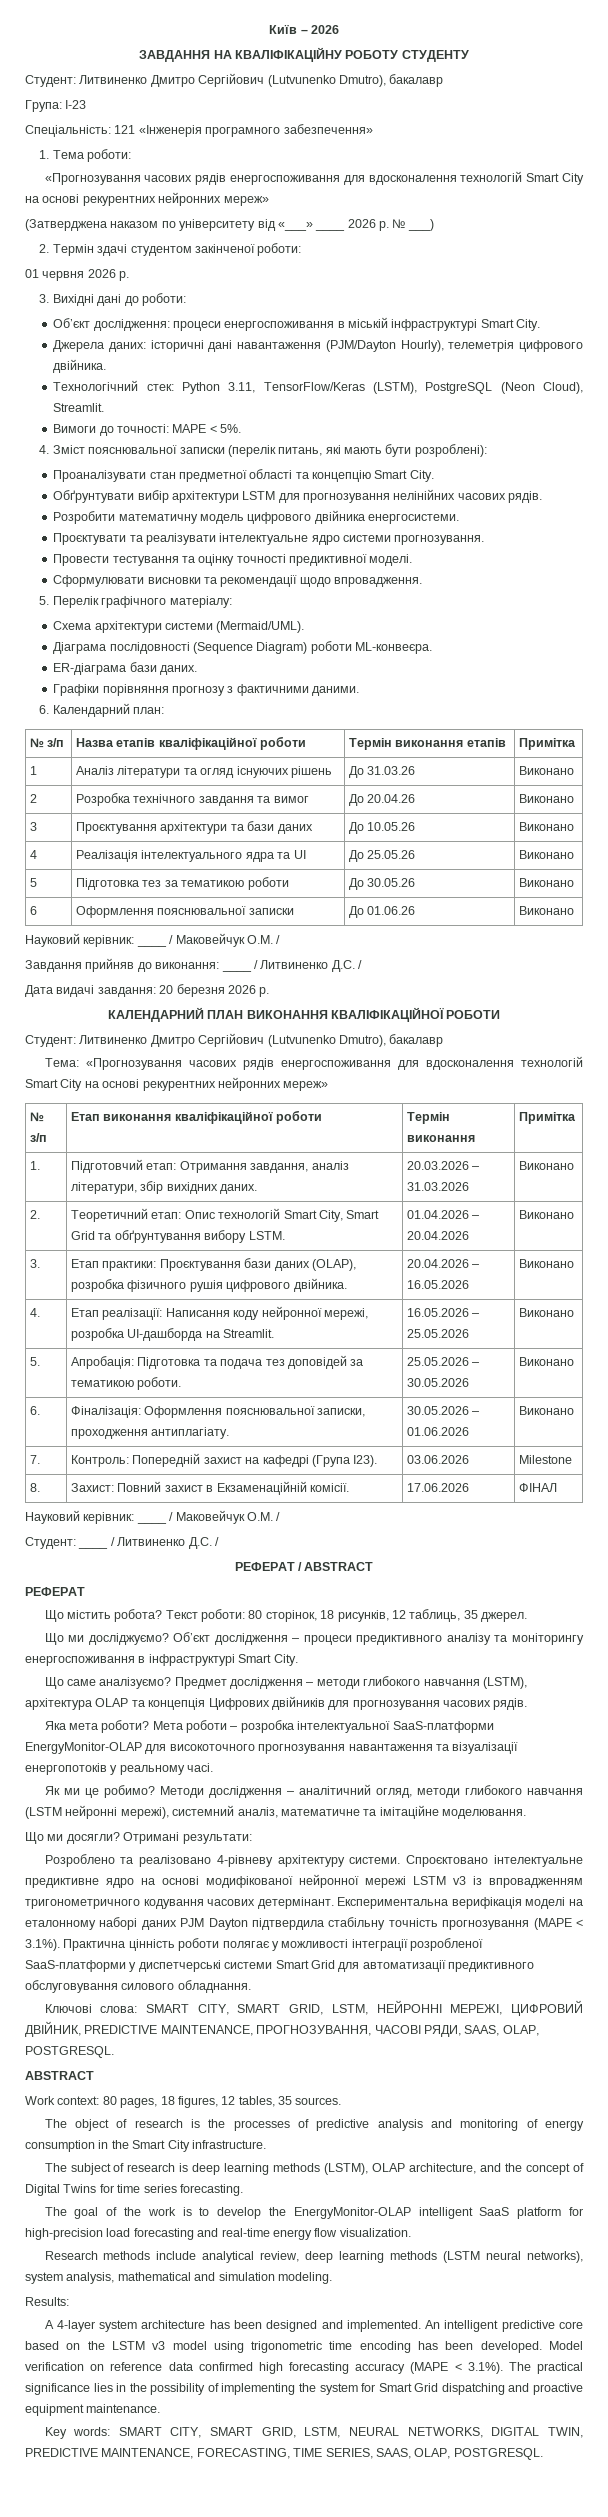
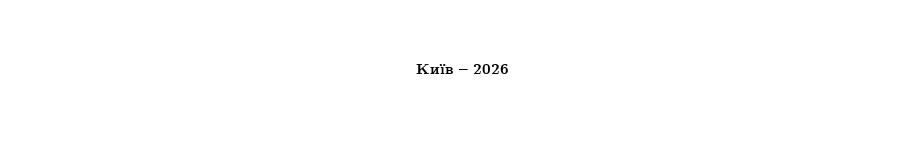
- ЗАВДАННЯ НА КВАЛІФІКАЦІЙНУ РОБОТУ СТУДЕНТУ
- Студент: Литвиненко Дмитро Сергійович (Lutvunenko Dmutro), бакалавр
- Група: І-23
- Спеціальність: 121 «Інженерія програмного забезпечення»
- 1. Тема роботи:
- «Прогнозування часових рядів енергоспоживання для вдосконалення технологій Smart City на основі рекурентних нейронних мереж»
- (Затверджена наказом по університету від «___» ____ 2026 р. № ___)
- 2. Термін здачі студентом закінченої роботи:
- 01 червня 2026 р.
- 3. Вихідні дані до роботи:
- Об’єкт дослідження: процеси енергоспоживання в міській інфраструктурі Smart City.
- Джерела даних: історичні дані навантаження (PJM/Dayton Hourly), телеметрія цифрового двійника.
- Технологічний стек: Python 3.11, TensorFlow/Keras (LSTM), PostgreSQL (Neon Cloud), Streamlit.
- Вимоги до точності: MAPE < 5%.
- 4. Зміст пояснювальної записки (перелік питань, які мають бути розроблені):
- Проаналізувати стан предметної області та концепцію Smart City.
- Обґрунтувати вибір архітектури LSTM для прогнозування нелінійних часових рядів.
- Розробити математичну модель цифрового двійника енергосистеми.
- Проєктувати та реалізувати інтелектуальне ядро системи прогнозування.
- Провести тестування та оцінку точності предиктивної моделі.
- Сформулювати висновки та рекомендації щодо впровадження.
- 5. Перелік графічного матеріалу:
- Схема архітектури системи (Mermaid/UML).
- Діаграма послідовності (Sequence Diagram) роботи ML-конвеєра.
- ER-діаграма бази даних.
- Графіки порівняння прогнозу з фактичними даними.
- 6. Календарний план:
- № з/п | Назва етапів кваліфікаційної роботи | Термін виконання етапів | Примітка
- 1 | Аналіз літератури та огляд існуючих рішень | До 31.03.26 | Виконано
- 2 | Розробка технічного завдання та вимог | До 20.04.26 | Виконано
- 3 | Проєктування архітектури та бази даних | До 10.05.26 | Виконано
- 4 | Реалізація інтелектуального ядра та UI | До 25.05.26 | Виконано
- 5 | Підготовка тез за тематикою роботи | До 30.05.26 | Виконано
- 6 | Оформлення пояснювальної записки | До 01.06.26 | Виконано
- Науковий керівник: ____ / Маковейчук О.М. /
- Завдання прийняв до виконання: ____ / Литвиненко Д.С. /
- Дата видачі завдання: 20 березня 2026 р.
- КАЛЕНДАРНИЙ ПЛАН ВИКОНАННЯ КВАЛІФІКАЦІЙНОЇ РОБОТИ
- Студент: Литвиненко Дмитро Сергійович (Lutvunenko Dmutro), бакалавр
- Тема: «Прогнозування часових рядів енергоспоживання для вдосконалення технологій Smart City на основі рекурентних нейронних мереж»
- № з/п | Етап виконання кваліфікаційної роботи | Термін виконання | Примітка
- 1. | Підготовчий етап: Отримання завдання, аналіз літератури, збір вихідних даних. | 20.03.2026 – 31.03.2026 | Виконано
- 2. | Теоретичний етап: Опис технологій Smart City, Smart Grid та обґрунтування вибору LSTM. | 01.04.2026 – 20.04.2026 | Виконано
- 3. | Етап практики: Проєктування бази даних (OLAP), розробка фізичного рушія цифрового двійника. | 20.04.2026 – 16.05.2026 | Виконано
- 4. | Етап реалізації: Написання коду нейронної мережі, розробка UI-дашборда на Streamlit. | 16.05.2026 – 25.05.2026 | Виконано
- 5. | Апробація: Підготовка та подача тез доповідей за тематикою роботи. | 25.05.2026 – 30.05.2026 | Виконано
- 6. | Фіналізація: Оформлення пояснювальної записки, проходження антиплагіату. | 30.05.2026 – 01.06.2026 | Виконано
- 7. | Контроль: Попередній захист на кафедрі (Група І23). | 03.06.2026 | Milestone
- 8. | Захист: Повний захист в Екзаменаційній комісії. | 17.06.2026 | ФІНАЛ
- Науковий керівник: ____ / Маковейчук О.М. /
- Студент: ____ / Литвиненко Д.С. /
- РЕФЕРАТ / ABSTRACT
- РЕФЕРАТ
- Що містить робота? Текст роботи: 80 сторінок, 18 рисунків, 12 таблиць, 35 джерел.
- Що ми досліджуємо? Об’єкт дослідження – процеси предиктивного аналізу та моніторингу енергоспоживання в інфраструктурі Smart City.
- Що саме аналізуємо? Предмет дослідження – методи глибокого навчання (LSTM), архітектура OLAP та концепція Цифрових двійників для прогнозування часових рядів.
- Яка мета роботи? Мета роботи – розробка інтелектуальної SaaS-платформи EnergyMonitor-OLAP для високоточного прогнозування навантаження та візуалізації енергопотоків у реальному часі.
- Як ми це робимо? Методи дослідження – аналітичний огляд, методи глибокого навчання (LSTM нейронні мережі), системний аналіз, математичне та імітаційне моделювання.
- Що ми досягли? Отримані результати:
- Розроблено та реалізовано 4-рівневу архітектуру системи. Спроєктовано інтелектуальне предиктивне ядро на основі модифікованої нейронної мережі LSTM v3 із впровадженням тригонометричного кодування часових детермінант. Експериментальна верифікація моделі на еталонному наборі даних PJM Dayton підтвердила стабільну точність прогнозування (MAPE < 3.1%). Практична цінність роботи полягає у можливості інтеграції розробленої SaaS-платформи у диспетчерські системи Smart Grid для автоматизації предиктивного обслуговування силового обладнання.
- Ключові слова: SMART CITY, SMART GRID, LSTM, НЕЙРОННІ МЕРЕЖІ, ЦИФРОВИЙ ДВІЙНИК, PREDICTIVE MAINTENANCE, ПРОГНОЗУВАННЯ, ЧАСОВІ РЯДИ, SAAS, OLAP, POSTGRESQL.
- ABSTRACT
- Work context: 80 pages, 18 figures, 12 tables, 35 sources.
- The object of research is the processes of predictive analysis and monitoring of energy consumption in the Smart City infrastructure.
- The subject of research is deep learning methods (LSTM), OLAP architecture, and the concept of Digital Twins for time series forecasting.
- The goal of the work is to develop the EnergyMonitor-OLAP intelligent SaaS platform for high-precision load forecasting and real-time energy flow visualization.
- Research methods include analytical review, deep learning methods (LSTM neural networks), system analysis, mathematical and simulation modeling.
- Results:
- A 4-layer system architecture has been designed and implemented. An intelligent predictive core based on the LSTM v3 model using trigonometric time encoding has been developed. Model verification on reference data confirmed high forecasting accuracy (MAPE < 3.1%). The practical significance lies in the possibility of implementing the system for Smart Grid dispatching and proactive equipment maintenance.
- Key words: SMART CITY, SMART GRID, LSTM, NEURAL NETWORKS, DIGITAL TWIN, PREDICTIVE MAINTENANCE, FORECASTING, TIME SERIES, SAAS, OLAP, POSTGRESQL.

